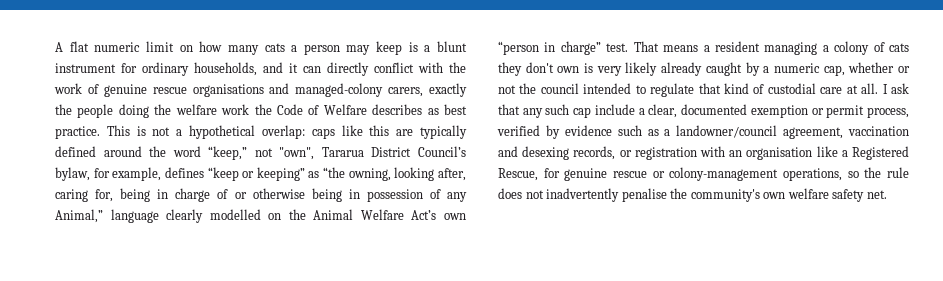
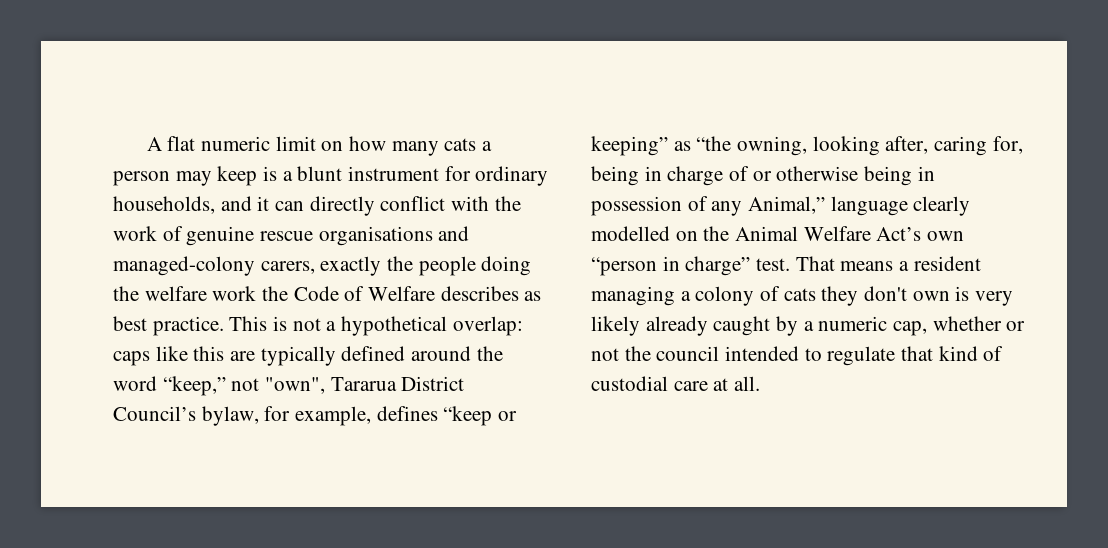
- I ask that any such cap include a clear, documented exemption or permit process, verified by evidence such as a landowner/council agreement, vaccination and desexing records, or registration with an organisation like a Registered Rescue, for genuine rescue or colony-management operations, so the rule does not inadvertently penalise the community's own welfare safety net.

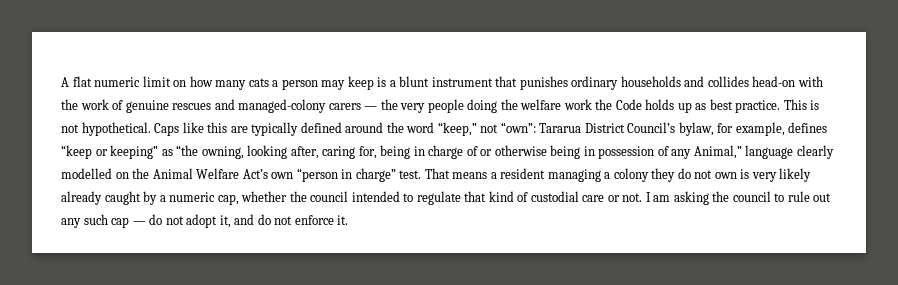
- A flat numeric limit on how many cats a person may keep is a blunt instrument for ordinary households, and it can directly conflict with the work of genuine rescue organisations and managed-colony carers, exactly the people doing the welfare work the Code of Welfare describes as best practice.
+ A flat numeric limit on how many cats a person may keep is a blunt instrument that punishes ordinary households and collides head-on with the work of genuine rescues and managed-colony carers — the very people doing the welfare work the Code holds up as best practice.
- This is not a hypothetical overlap: caps like this are typically defined around the word “keep,” not "own", Tararua District Council’s bylaw, for example, defines “keep or keeping” as “the owning, looking after, caring for, being in charge of or otherwise being in possession of any Animal,” language clearly modelled on the Animal Welfare Act’s own “person in charge” test.
+ This is not hypothetical. Caps like this are typically defined around the word “keep,” not “own”: Tararua District Council’s bylaw, for example, defines “keep or keeping” as “the owning, looking after, caring for, being in charge of or otherwise being in possession of any Animal,” language clearly modelled on the Animal Welfare Act’s own “person in charge” test.
- That means a resident managing a colony of cats they don't own is very likely already caught by a numeric cap, whether or not the council intended to regulate that kind of custodial care at all.
+ That means a resident managing a colony they do not own is very likely already caught by a numeric cap, whether the council intended to regulate that kind of custodial care or not. I am asking the council to rule out any such cap — do not adopt it, and do not enforce it.

